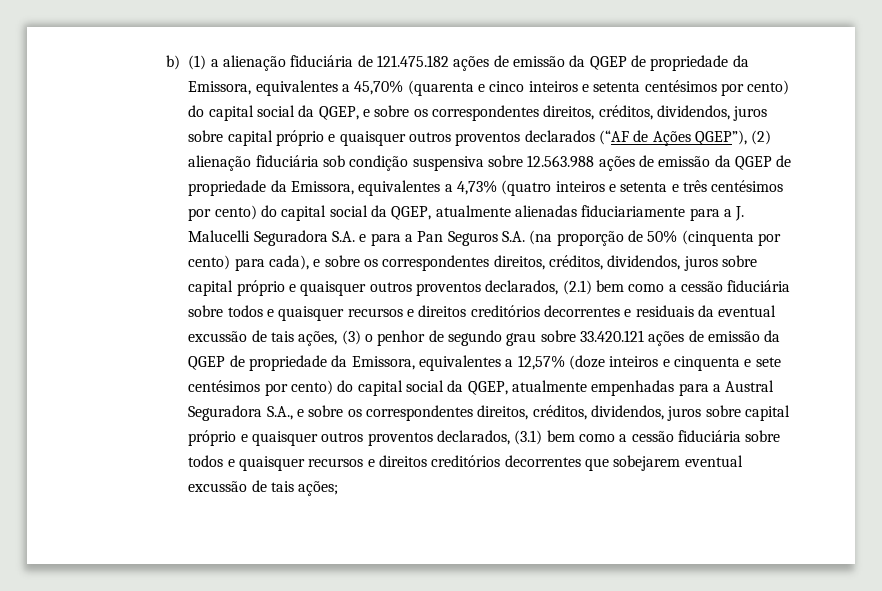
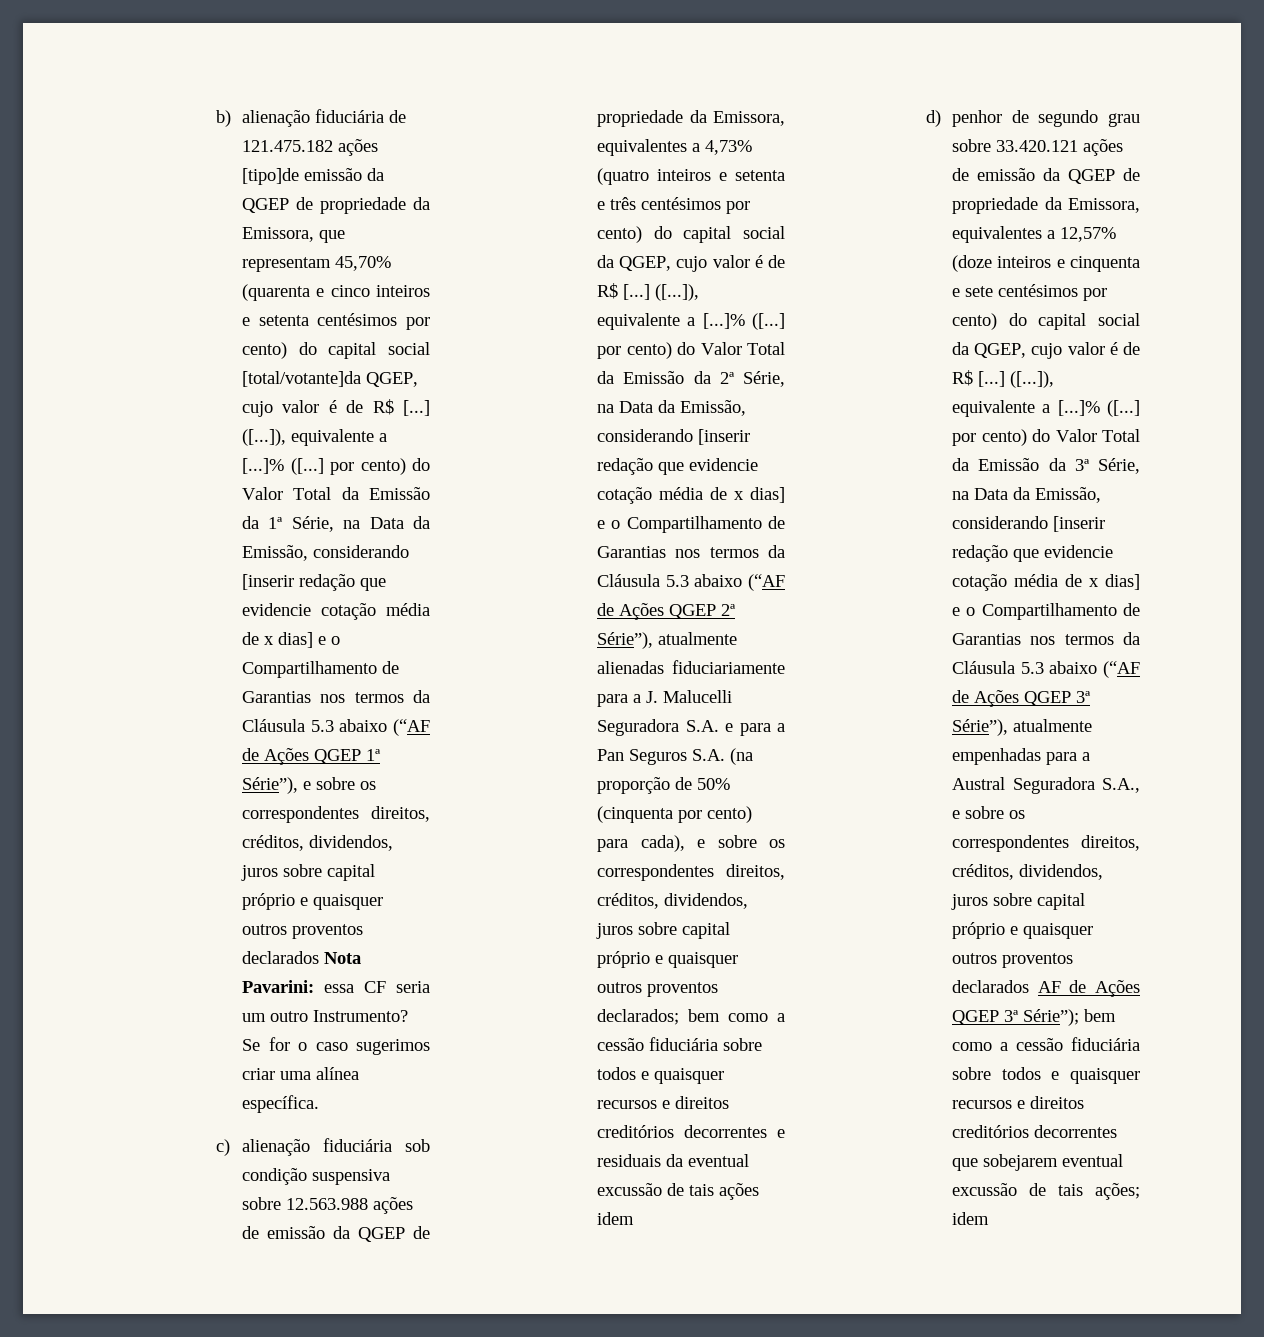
- b) (1) a alienação fiduciária de 121.475.182 ações de emissão da QGEP de propriedade da Emissora, equivalentes a 45,70% (quarenta e cinco inteiros e setenta centésimos por cento) do capital social da QGEP, e sobre os correspondentes direitos, créditos, dividendos, juros sobre capital próprio e quaisquer outros proventos declarados (“AF de Ações QGEP”), (2) alienação fiduciária sob condição suspensiva sobre 12.563.988 ações de emissão da QGEP de propriedade da Emissora, equivalentes a 4,73% (quatro inteiros e setenta e três centésimos por cento) do capital social da QGEP, atualmente alienadas fiduciariamente para a J. Malucelli Seguradora S.A. e para a Pan Seguros S.A. (na proporção de 50% (cinquenta por cento) para cada), e sobre os correspondentes direitos, créditos, dividendos, juros sobre capital próprio e quaisquer outros proventos declarados, (2.1) bem como a cessão fiduciária sobre todos e quaisquer recursos e direitos creditórios decorrentes e residuais da eventual excussão de tais ações, (3) o penhor de segundo grau sobre 33.420.121 ações de emissão da QGEP de propriedade da Emissora, equivalentes a 12,57% (doze inteiros e cinquenta e sete centésimos por cento) do capital social da QGEP, atualmente empenhadas para a Austral Seguradora S.A., e sobre os correspondentes direitos, créditos, dividendos, juros sobre capital próprio e quaisquer outros proventos declarados, (3.1) bem como a cessão fiduciária sobre todos e quaisquer recursos e direitos creditórios decorrentes que sobejarem eventual excussão de tais ações;
+ b) alienação fiduciária de 121.475.182 ações [tipo]de emissão da QGEP de propriedade da Emissora, que representam 45,70% (quarenta e cinco inteiros e setenta centésimos por cento) do capital social [total/votante]da QGEP, cujo valor é de R$ [...] ([...]), equivalente a [...]% ([...] por cento) do Valor Total da Emissão da 1ª Série, na Data da Emissão, considerando [inserir redação que evidencie cotação média de x dias] e o Compartilhamento de Garantias nos termos da Cláusula 5.3 abaixo (“AF de Ações QGEP 1ª Série”), e sobre os correspondentes direitos, créditos, dividendos, juros sobre capital próprio e quaisquer outros proventos declarados Nota Pavarini: essa CF seria um outro Instrumento? Se for o caso sugerimos criar uma alínea específica.
+ c) alienação fiduciária sob condição suspensiva sobre 12.563.988 ações de emissão da QGEP de propriedade da Emissora, equivalentes a 4,73% (quatro inteiros e setenta e três centésimos por cento) do capital social da QGEP, cujo valor é de R$ [...] ([...]), equivalente a [...]% ([...] por cento) do Valor Total da Emissão da 2ª Série, na Data da Emissão, considerando [inserir redação que evidencie cotação média de x dias] e o Compartilhamento de Garantias nos termos da Cláusula 5.3 abaixo (“AF de Ações QGEP 2ª Série”), atualmente alienadas fiduciariamente para a J. Malucelli Seguradora S.A. e para a Pan Seguros S.A. (na proporção de 50% (cinquenta por cento) para cada), e sobre os correspondentes direitos, créditos, dividendos, juros sobre capital próprio e quaisquer outros proventos declarados; bem como a cessão fiduciária sobre todos e quaisquer recursos e direitos creditórios decorrentes e residuais da eventual excussão de tais ações idem
+ d) penhor de segundo grau sobre 33.420.121 ações de emissão da QGEP de propriedade da Emissora, equivalentes a 12,57% (doze inteiros e cinquenta e sete centésimos por cento) do capital social da QGEP, cujo valor é de R$ [...] ([...]), equivalente a [...]% ([...] por cento) do Valor Total da Emissão da 3ª Série, na Data da Emissão, considerando [inserir redação que evidencie cotação média de x dias] e o Compartilhamento de Garantias nos termos da Cláusula 5.3 abaixo (“AF de Ações QGEP 3ª Série”), atualmente empenhadas para a Austral Seguradora S.A., e sobre os correspondentes direitos, créditos, dividendos, juros sobre capital próprio e quaisquer outros proventos declarados AF de Ações QGEP 3ª Série”); bem como a cessão fiduciária sobre todos e quaisquer recursos e direitos creditórios decorrentes que sobejarem eventual excussão de tais ações; idem

